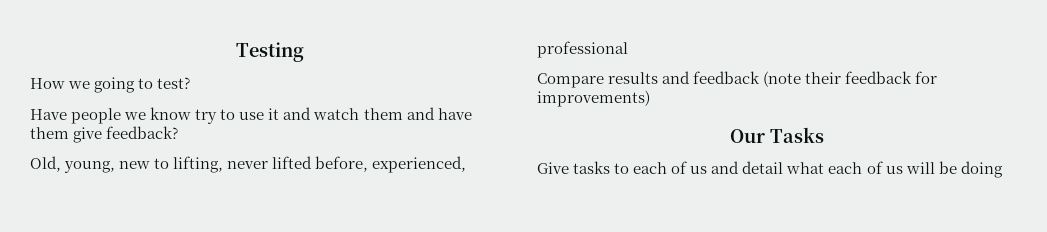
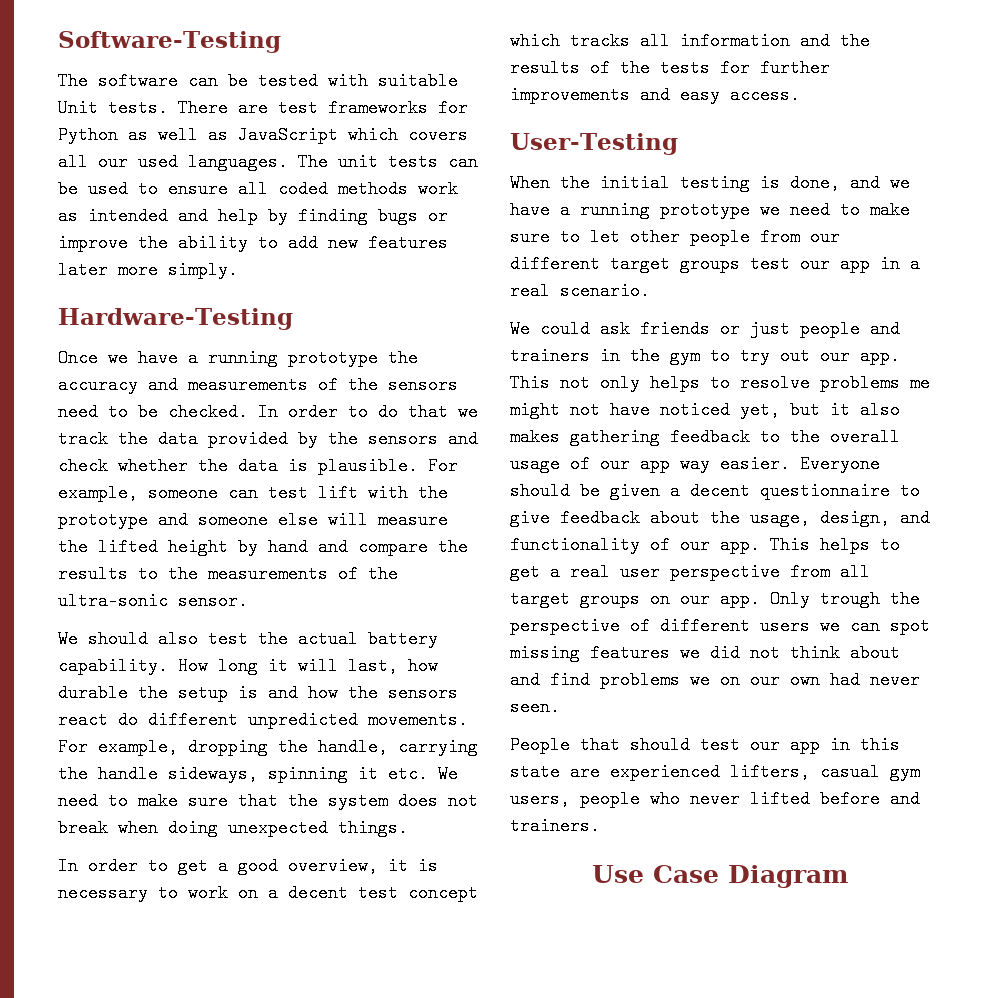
- Testing
- How we going to test?
- Have people we know try to use it and watch them and have them give feedback?
- Old, young, new to lifting, never lifted before, experienced, professional
- Compare results and feedback (note their feedback for improvements)
- Our Tasks
- Give tasks to each of us and detail what each of us will be doing
+ Software-Testing
+ The software can be tested with suitable Unit tests. There are test frameworks for Python as well as JavaScript which covers all our used languages. The unit tests can be used to ensure all coded methods work as intended and help by finding bugs or improve the ability to add new features later more simply.
+ Hardware-Testing
+ Once we have a running prototype the accuracy and measurements of the sensors need to be checked. In order to do that we track the data provided by the sensors and check whether the data is plausible. For example, someone can test lift with the prototype and someone else will measure the lifted height by hand and compare the results to the measurements of the ultra-sonic sensor.
+ We should also test the actual battery capability. How long it will last, how durable the setup is and how the sensors react do different unpredicted movements. For example, dropping the handle, carrying the handle sideways, spinning it etc. We need to make sure that the system does not break when doing unexpected things.
+ In order to get a good overview, it is necessary to work on a decent test concept which tracks all information and the results of the tests for further improvements and easy access.
+ User-Testing
+ When the initial testing is done, and we have a running prototype we need to make sure to let other people from our different target groups test our app in a real scenario.
+ We could ask friends or just people and trainers in the gym to try out our app. This not only helps to resolve problems me might not have noticed yet, but it also makes gathering feedback to the overall usage of our app way easier. Everyone should be given a decent questionnaire to give feedback about the usage, design, and functionality of our app. This helps to get a real user perspective from all target groups on our app. Only trough the perspective of different users we can spot missing features we did not think about and find problems we on our own had never seen.
+ People that should test our app in this state are experienced lifters, casual gym users, people who never lifted before and trainers.
+ Use Case Diagram

